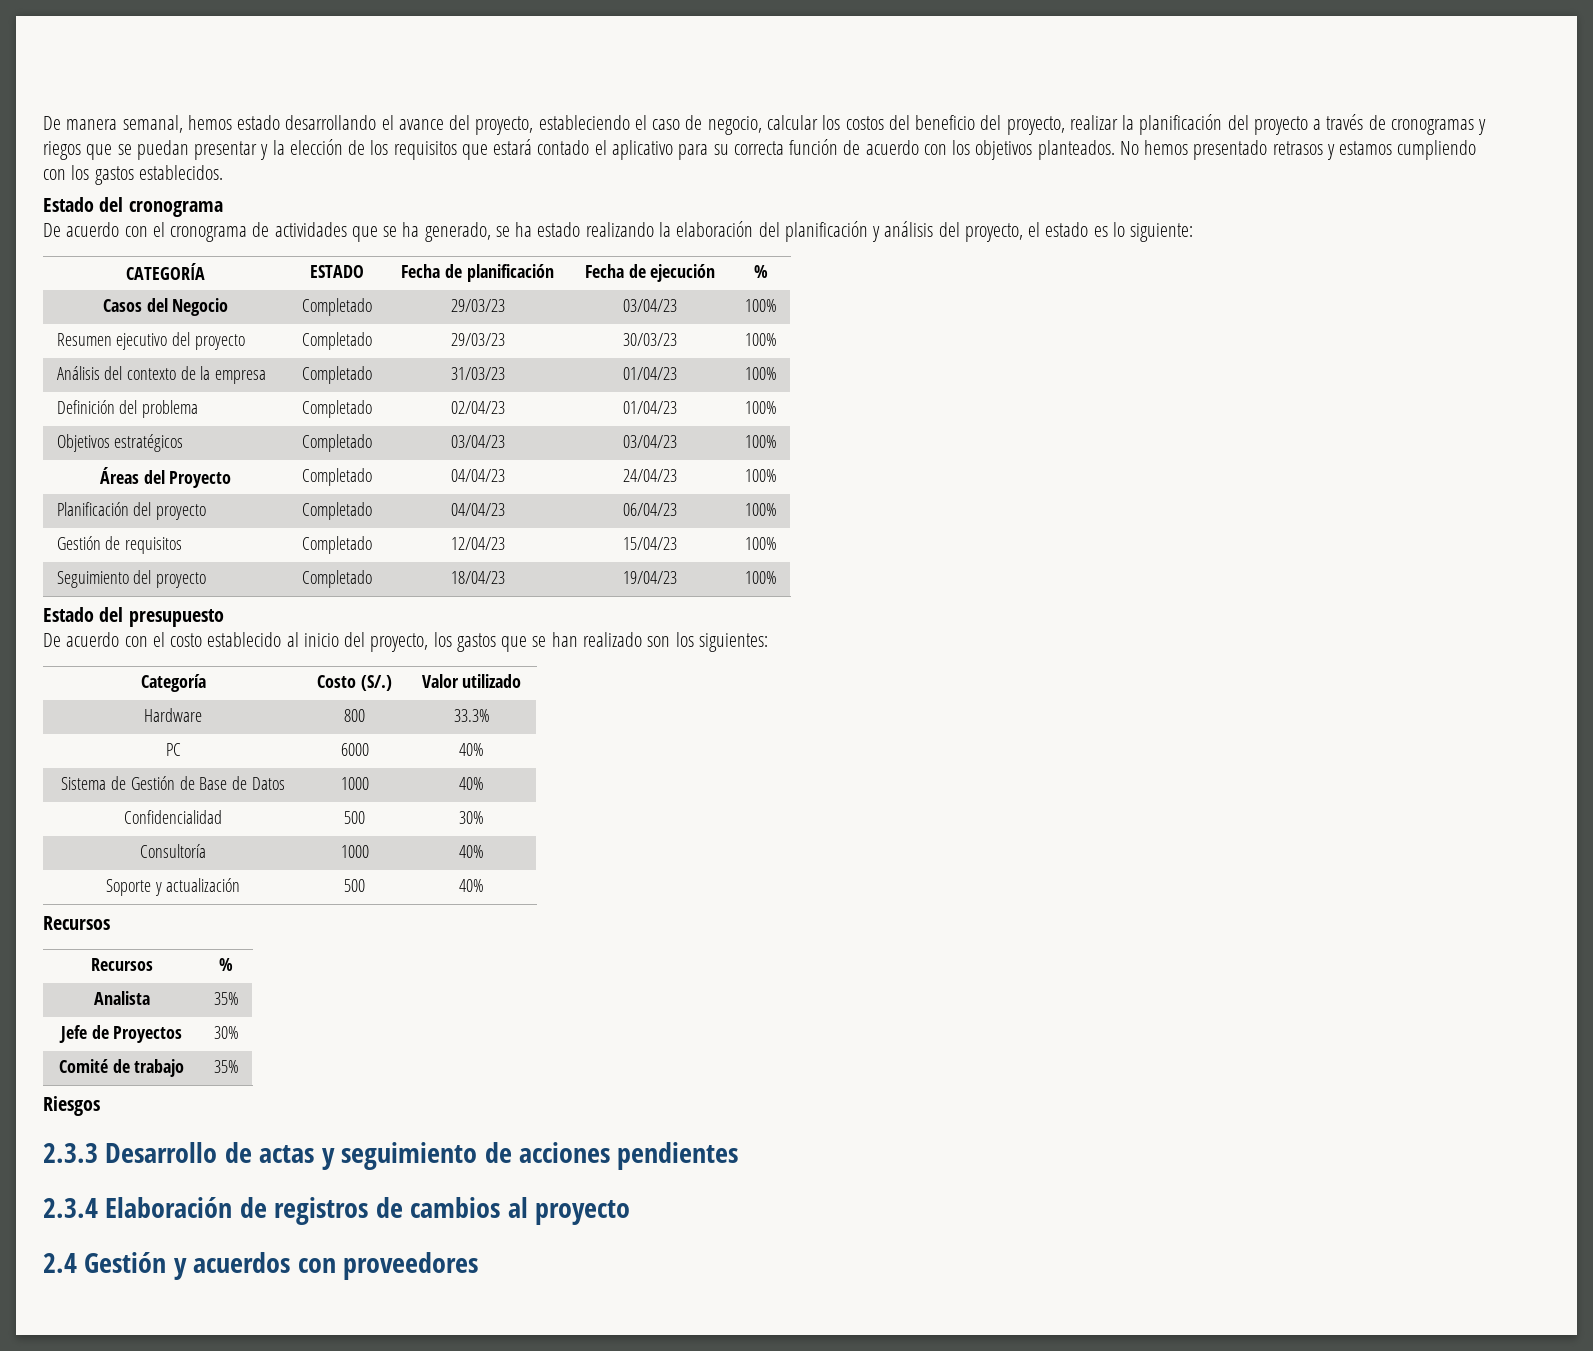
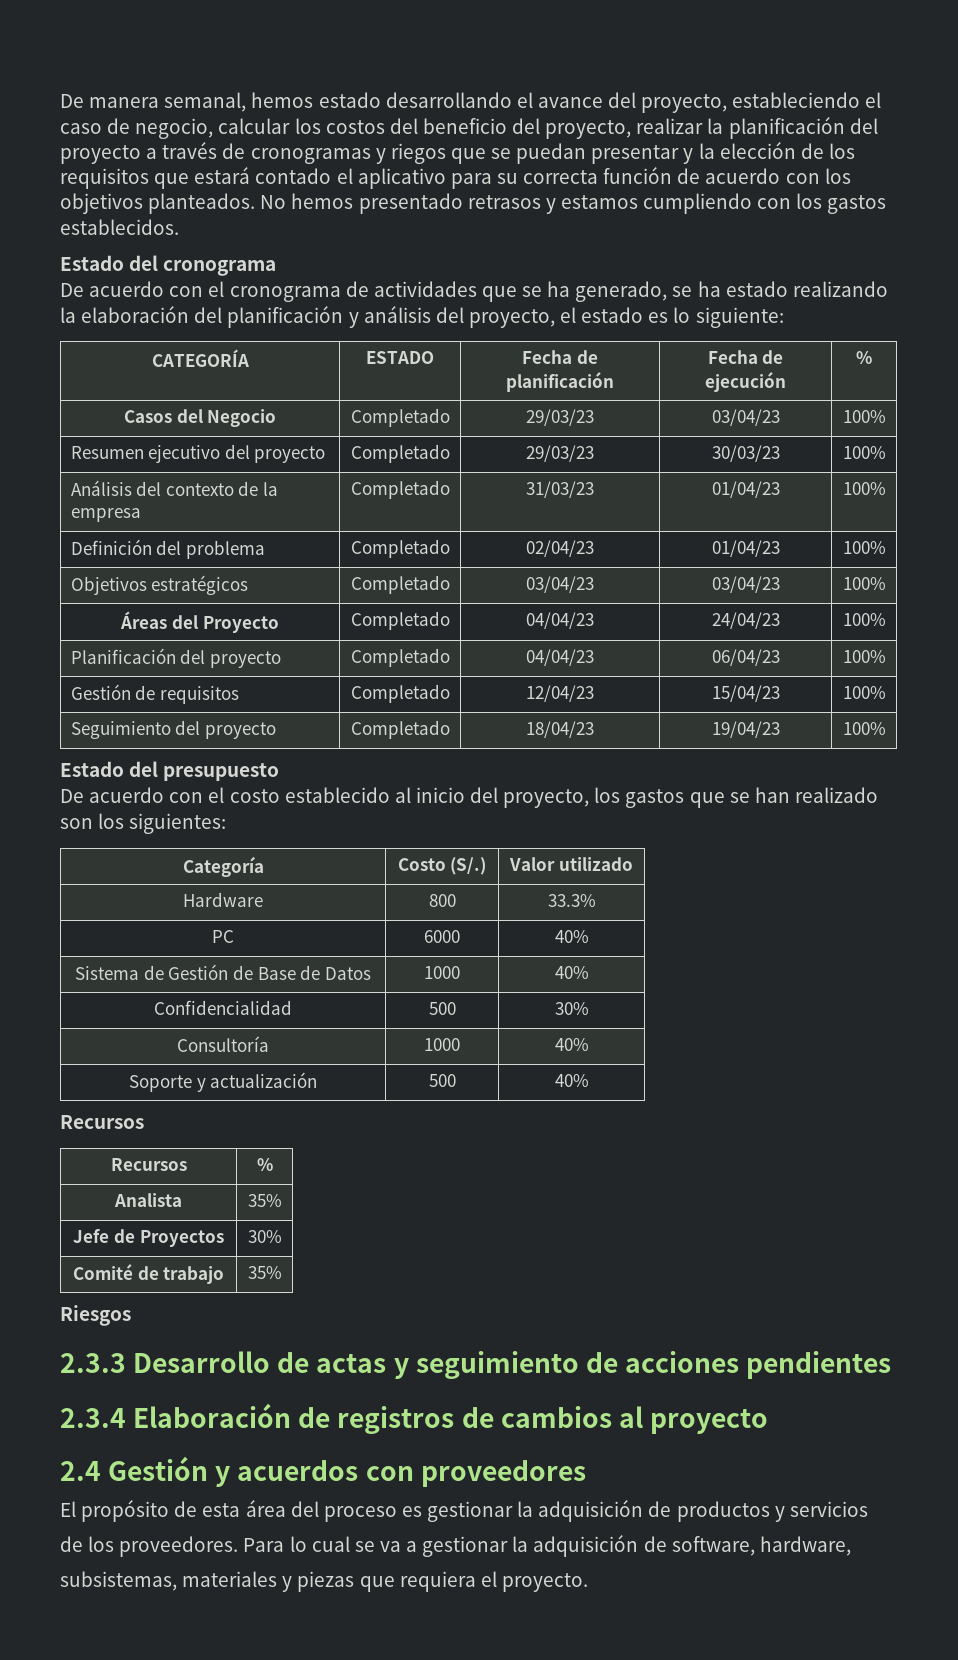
+ El propósito de esta área del proceso es gestionar la adquisición de productos y servicios
+ de los proveedores. Para lo cual se va a gestionar la adquisición de software, hardware,
+ subsistemas, materiales y piezas que requiera el proyecto.

